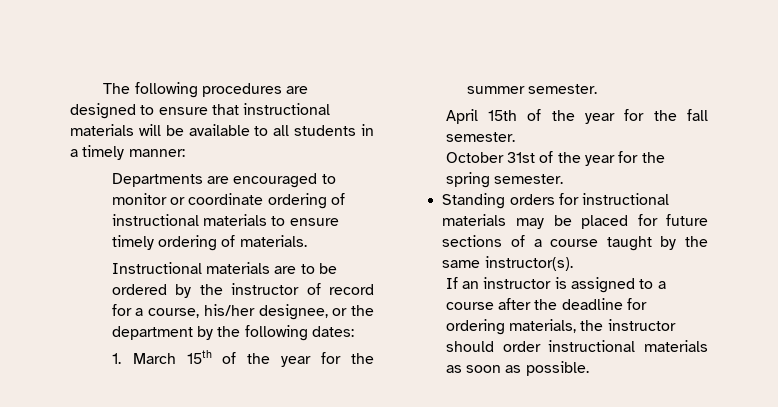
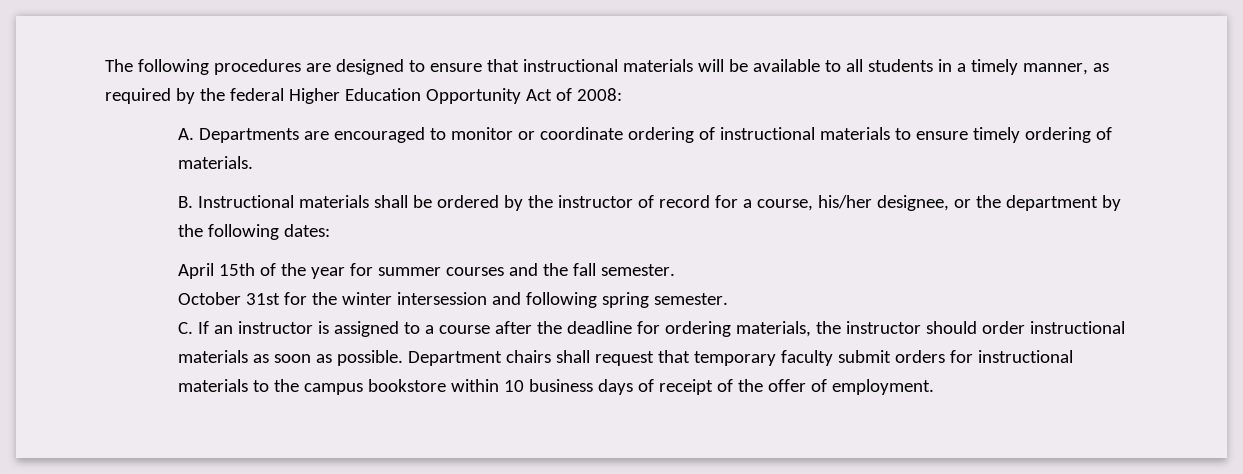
- The following procedures are designed to ensure that instructional materials will be available to all students in a timely manner:
- Departments are encouraged to monitor or coordinate ordering of instructional materials to ensure timely ordering of materials.
+ The following procedures are designed to ensure that instructional materials will be available to all students in a timely manner, as required by the federal Higher Education Opportunity Act of 2008:
+ A. Departments are encouraged to monitor or coordinate ordering of instructional materials to ensure timely ordering of materials.
- Instructional materials are to be ordered by the instructor of record for a course, his/her designee, or the department by the following dates:
+ B. Instructional materials shall be ordered by the instructor of record for a course, his/her designee, or the department by the following dates:
- 1. March 15th of the year for the summer semester.
- April 15th of the year for the fall semester.
+ April 15th of the year for summer courses and the fall semester.
- October 31st of the year for the spring semester.
- Standing orders for instructional materials may be placed for future sections of a course taught by the same instructor(s).
- If an instructor is assigned to a course after the deadline for ordering materials, the instructor should order instructional materials as soon as possible.
+ October 31st for the winter intersession and following spring semester.
+ C. If an instructor is assigned to a course after the deadline for ordering materials, the instructor should order instructional materials as soon as possible.
+ Department chairs shall request that temporary faculty submit orders for instructional materials to the campus bookstore within 10 business days of receipt of the offer of employment.

